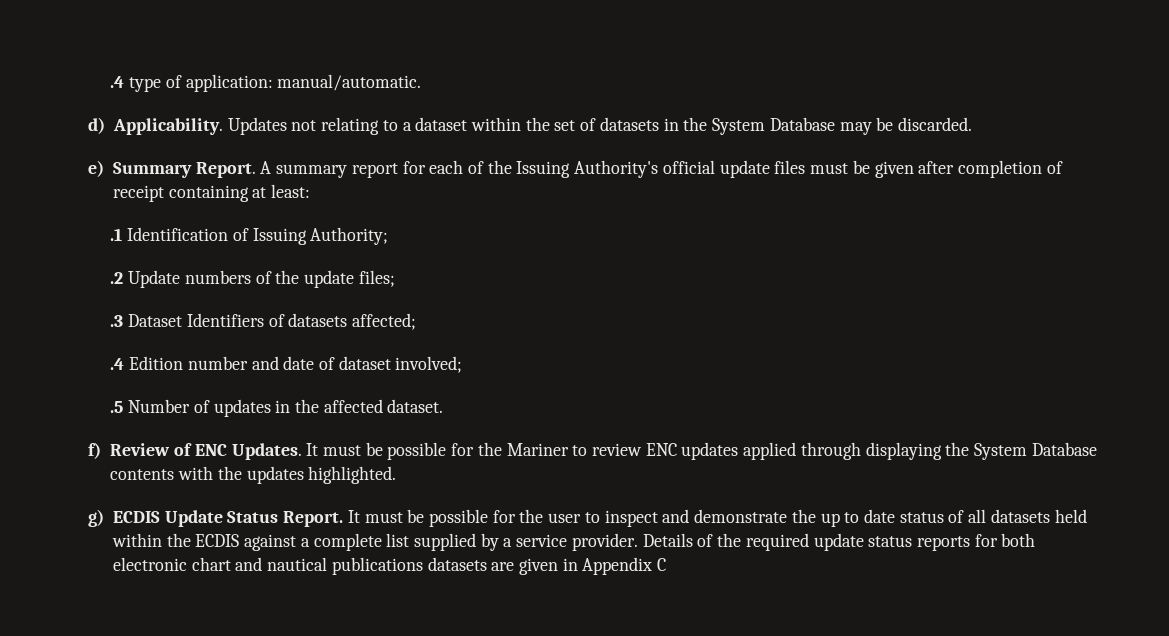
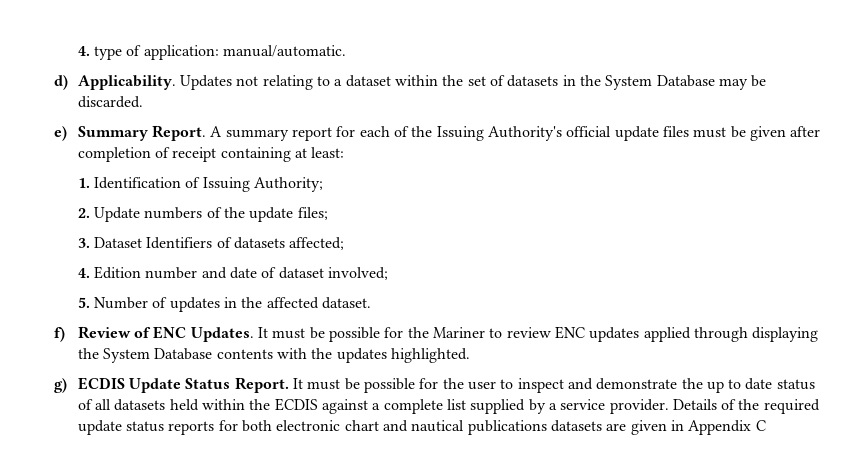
- .4 type of application: manual/automatic.
+ 4. type of application: manual/automatic.
- .1 Identification of Issuing Authority;
+ 1. Identification of Issuing Authority;
- .2 Update numbers of the update files;
+ 2. Update numbers of the update files;
- .3 Dataset Identifiers of datasets affected;
+ 3. Dataset Identifiers of datasets affected;
- .4 Edition number and date of dataset involved;
+ 4. Edition number and date of dataset involved;
- .5 Number of updates in the affected dataset.
+ 5. Number of updates in the affected dataset.

